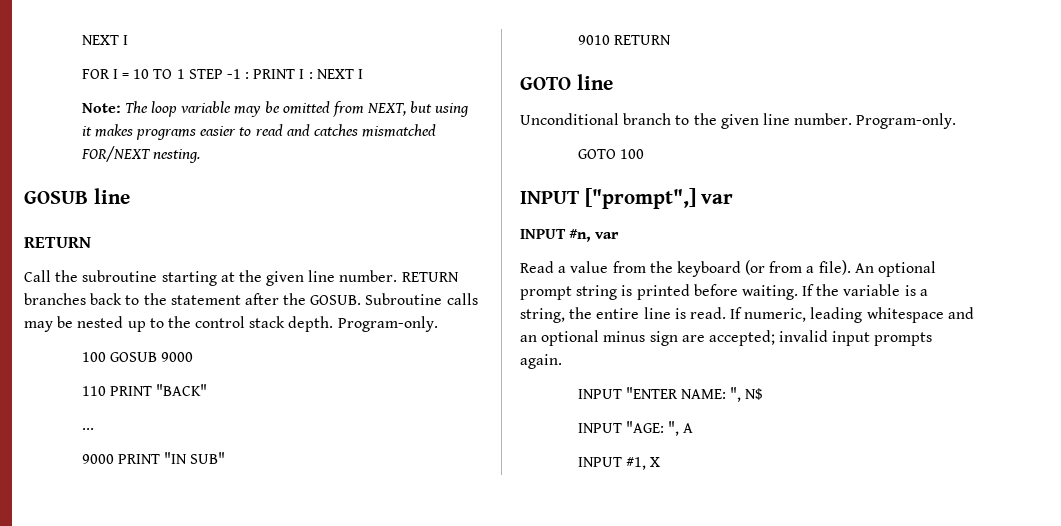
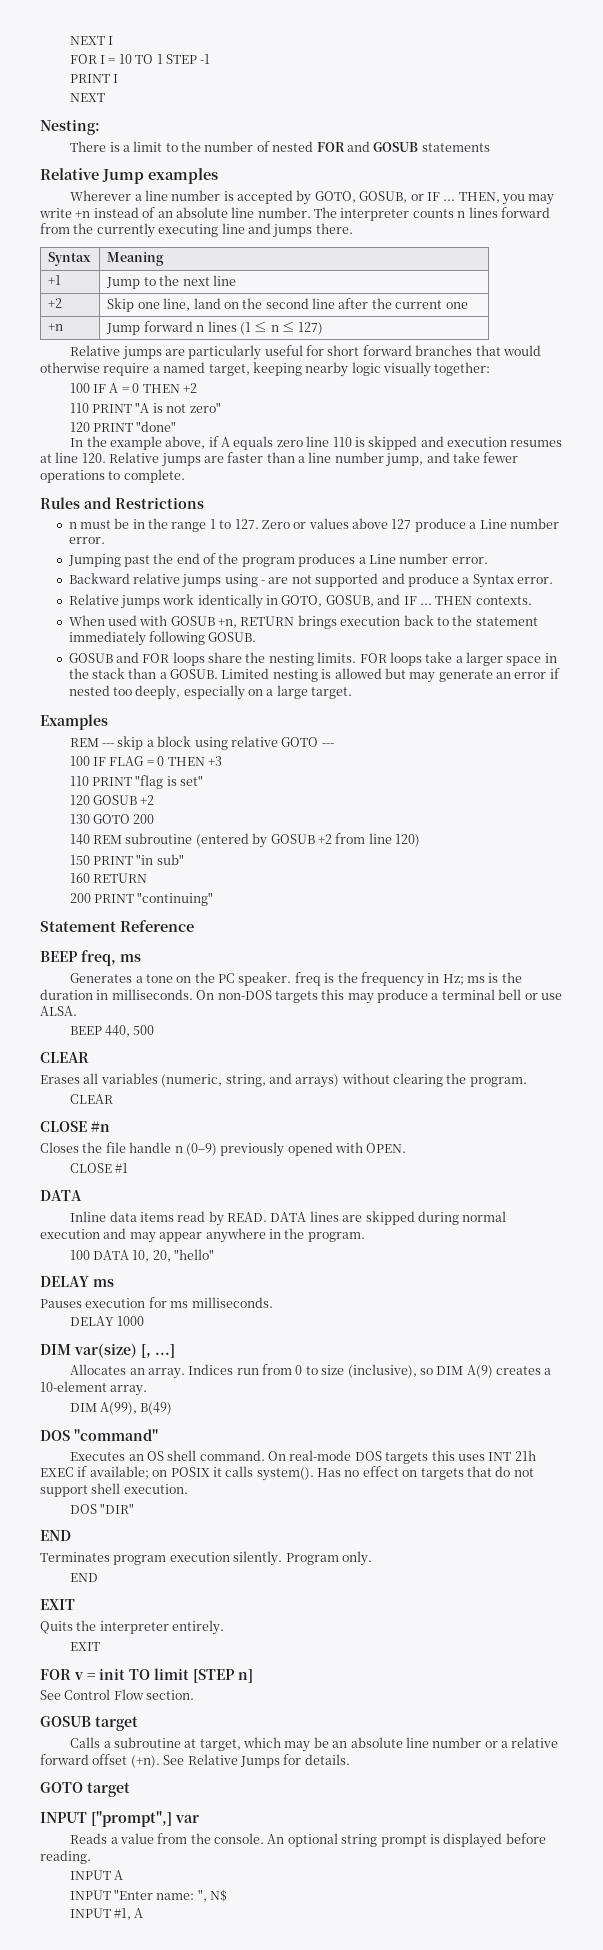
- FOR I = 10 TO 1 STEP -1 : PRINT I : NEXT I
- Note: The loop variable may be omitted from NEXT, but using it makes programs easier to read and catches mismatched FOR/NEXT nesting.
- GOSUB line
- RETURN
- Call the subroutine starting at the given line number. RETURN branches back to the statement after the GOSUB. Subroutine calls may be nested up to the control stack depth. Program-only.
- 100 GOSUB 9000
- 110 PRINT "BACK"
- ...
- 9000 PRINT "IN SUB"
- 9010 RETURN
- GOTO line
- Unconditional branch to the given line number. Program-only.
- GOTO 100
+ FOR I = 10 TO 1 STEP -1
+ PRINT I
+ NEXT
+ Nesting:
+ There is a limit to the number of nested FOR and GOSUB statements
+ Relative Jump examples
+ Wherever a line number is accepted by GOTO, GOSUB, or IF ... THEN, you may write +n instead of an absolute line number. The interpreter counts n lines forward from the currently executing line and jumps there.
+ Syntax | Meaning
+ +1 | Jump to the next line
+ +2 | Skip one line, land on the second line after the current one
+ +n | Jump forward n lines (1 ≤ n ≤ 127)
+ Relative jumps are particularly useful for short forward branches that would otherwise require a named target, keeping nearby logic visually together:
+ 100 IF A = 0 THEN +2
+ 110 PRINT "A is not zero"
+ 120 PRINT "done"
+ In the example above, if A equals zero line 110 is skipped and execution resumes at line 120. Relative jumps are faster than a line number jump, and take fewer operations to complete.
+ Rules and Restrictions
+ n must be in the range 1 to 127. Zero or values above 127 produce a Line number error.
+ Jumping past the end of the program produces a Line number error.
+ Backward relative jumps using - are not supported and produce a Syntax error.
+ Relative jumps work identically in GOTO, GOSUB, and IF ... THEN contexts.
+ When used with GOSUB +n, RETURN brings execution back to the statement immediately following GOSUB.
+ GOSUB and FOR loops share the nesting limits. FOR loops take a larger space in the stack than a GOSUB. Limited nesting is allowed but may generate an error if nested too deeply, especially on a large target.
+ Examples
+ REM --- skip a block using relative GOTO ---
+ 100 IF FLAG = 0 THEN +3
+ 110 PRINT "flag is set"
+ 120 GOSUB +2
+ 130 GOTO 200
+ 140 REM subroutine (entered by GOSUB +2 from line 120)
+ 150 PRINT "in sub"
+ 160 RETURN
+ 200 PRINT "continuing"
+ Statement Reference
+ BEEP freq, ms
+ Generates a tone on the PC speaker. freq is the frequency in Hz; ms is the duration in milliseconds. On non-DOS targets this may produce a terminal bell or use ALSA.
+ BEEP 440, 500
+ CLEAR
+ Erases all variables (numeric, string, and arrays) without clearing the program.
+ CLEAR
+ CLOSE #n
+ Closes the file handle n (0–9) previously opened with OPEN.
+ CLOSE #1
+ DATA
+ Inline data items read by READ. DATA lines are skipped during normal execution and may appear anywhere in the program.
+ 100 DATA 10, 20, "hello"
+ DELAY ms
+ Pauses execution for ms milliseconds.
+ DELAY 1000
+ DIM var(size) [, ...]
+ Allocates an array. Indices run from 0 to size (inclusive), so DIM A(9) creates a 10-element array.
+ DIM A(99), B(49)
+ DOS "command"
+ Executes an OS shell command. On real-mode DOS targets this uses INT 21h EXEC if available; on POSIX it calls system(). Has no effect on targets that do not support shell execution.
+ DOS "DIR"
+ END
+ Terminates program execution silently. Program only.
+ END
+ EXIT
+ Quits the interpreter entirely.
+ EXIT
+ FOR v = init TO limit [STEP n]
+ See Control Flow section.
+ GOSUB target
+ Calls a subroutine at target, which may be an absolute line number or a relative forward offset (+n). See Relative Jumps for details.
+ GOTO target
- INPUT #n, var
- Read a value from the keyboard (or from a file). An optional prompt string is printed before waiting. If the variable is a string, the entire line is read. If numeric, leading whitespace and an optional minus sign are accepted; invalid input prompts again.
- INPUT "ENTER NAME: ", N$
+ Reads a value from the console. An optional string prompt is displayed before reading.
+ INPUT A
+ INPUT "Enter name: ", N$
- INPUT "AGE: ", A
- INPUT #1, X
+ INPUT #1, A

